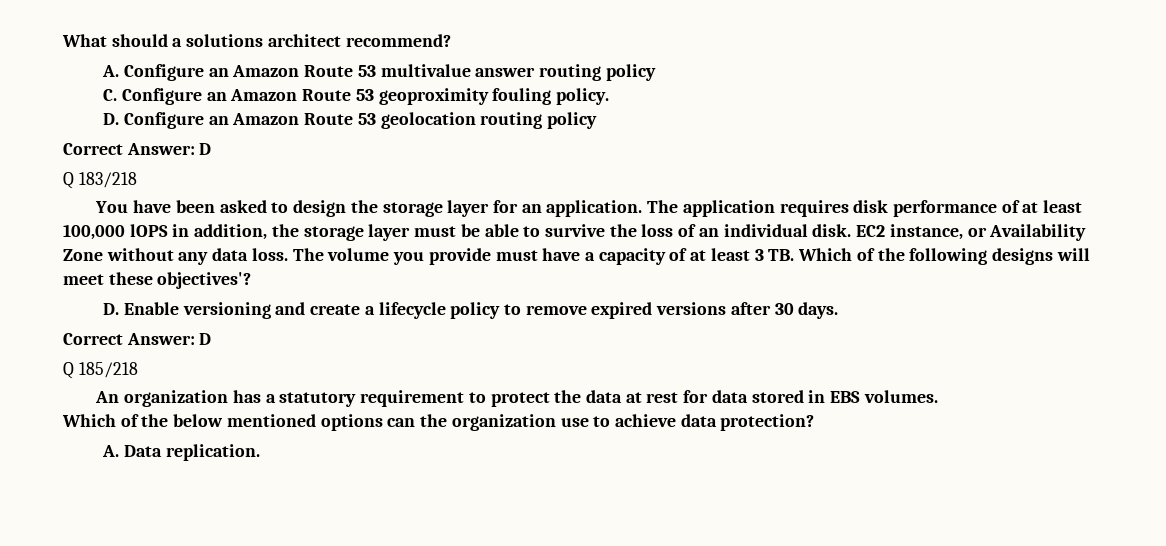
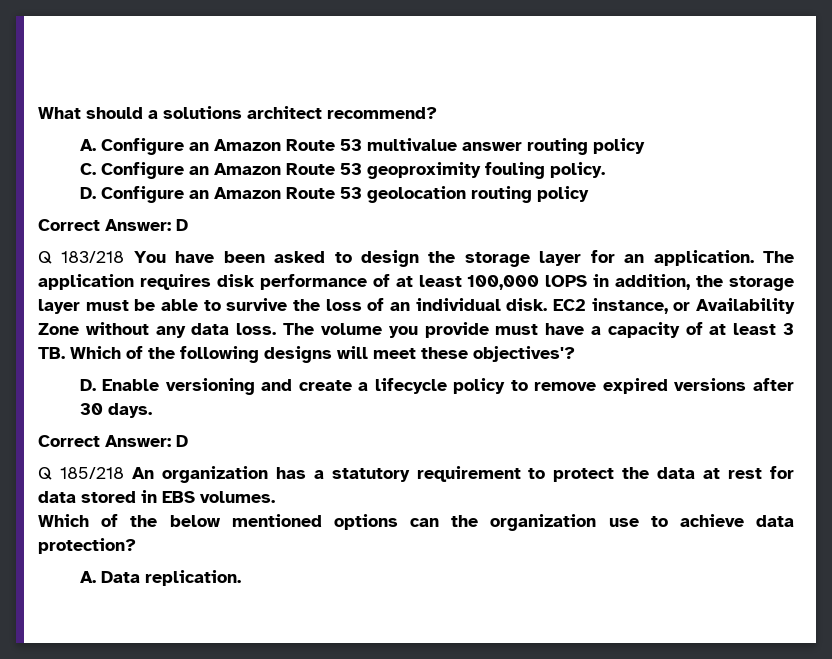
- Q 183/218
- You have been asked to design the storage layer for an application.
+ Q 183/218 You have been asked to design the storage layer for an application.
- Q 185/218
- An organization has a statutory requirement to protect the data at rest for data stored in EBS volumes.
+ Q 185/218 An organization has a statutory requirement to protect the data at rest for data stored in EBS volumes.

